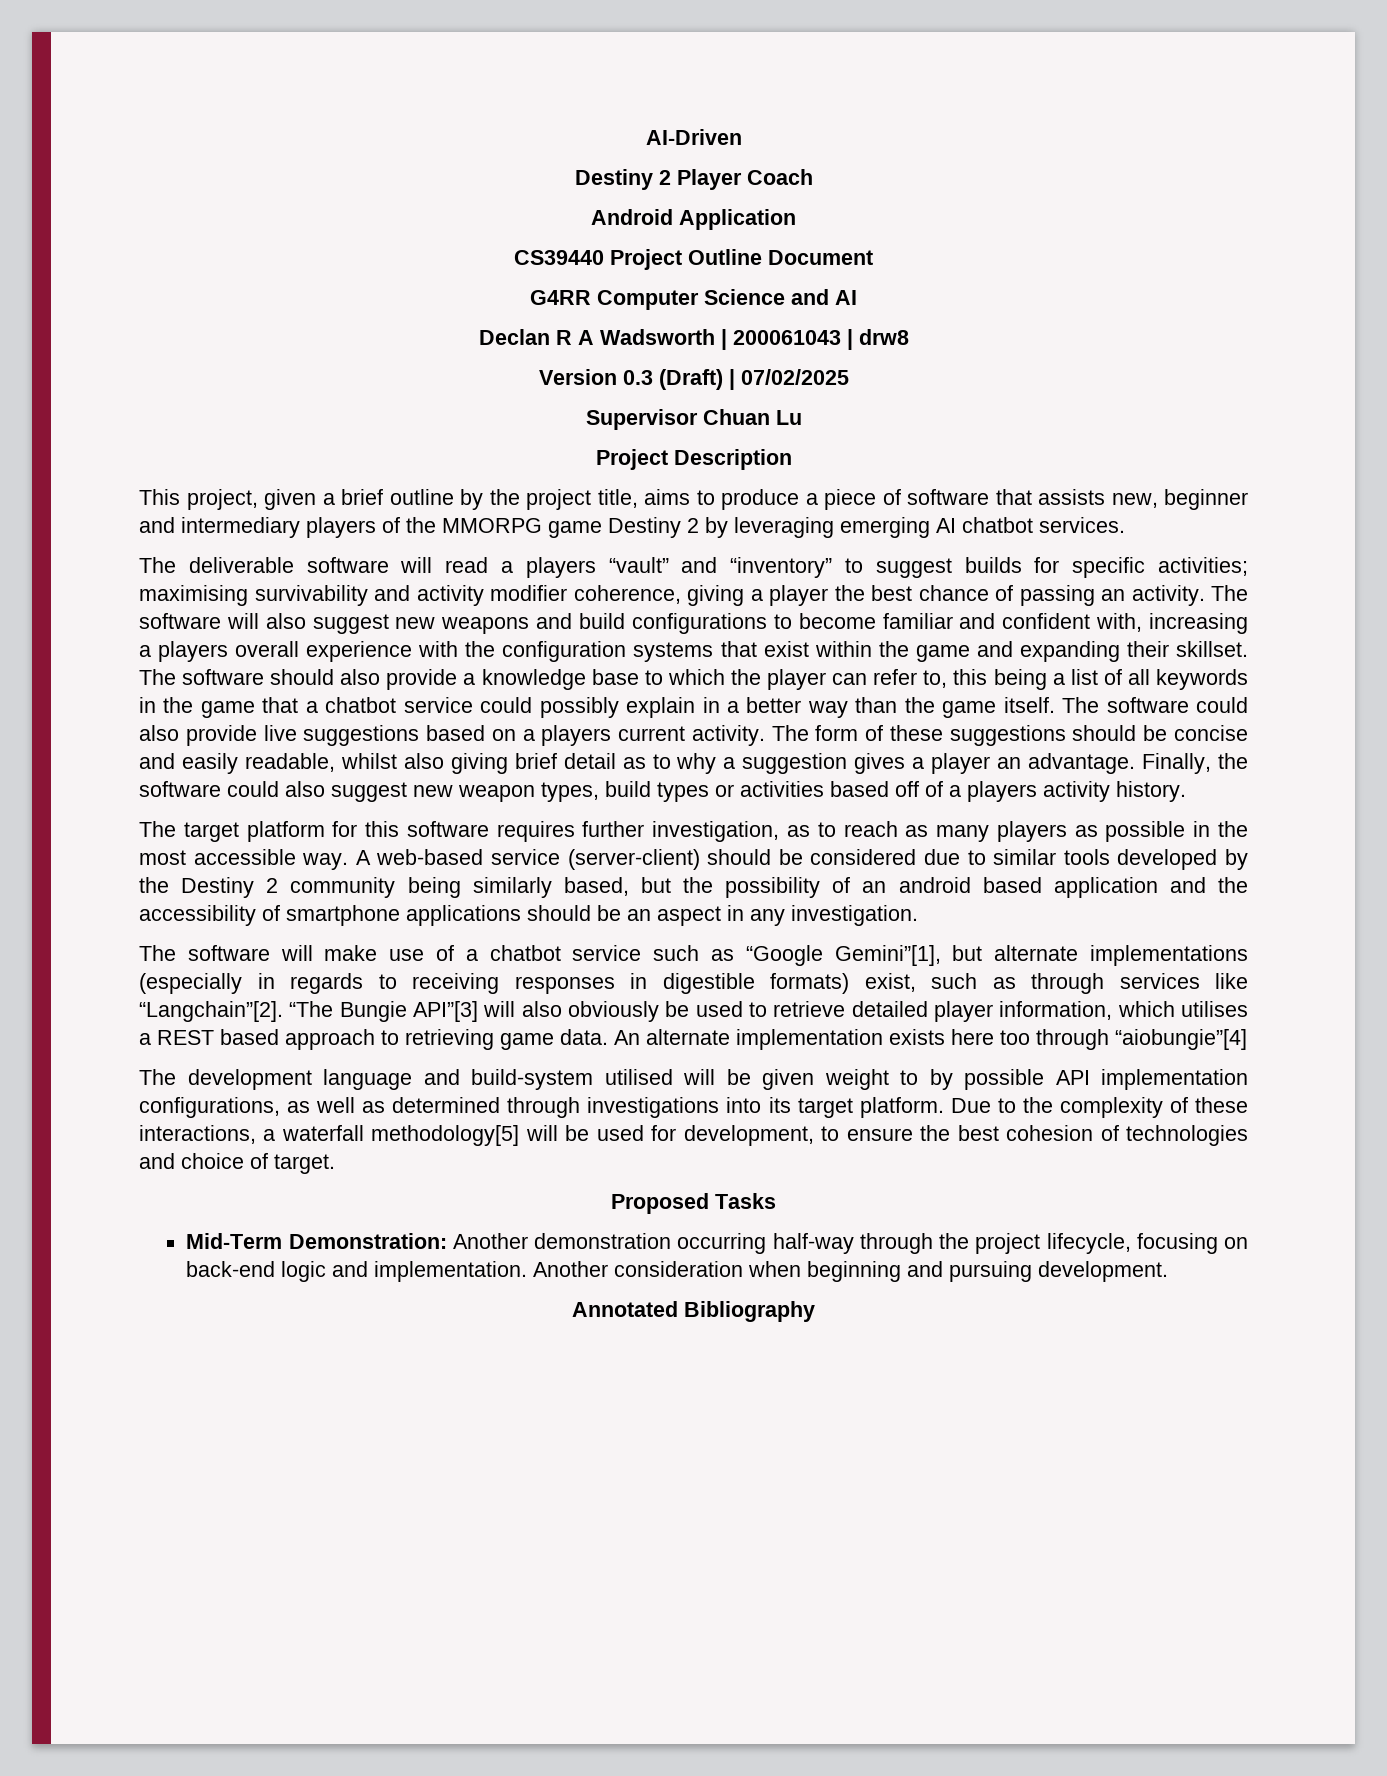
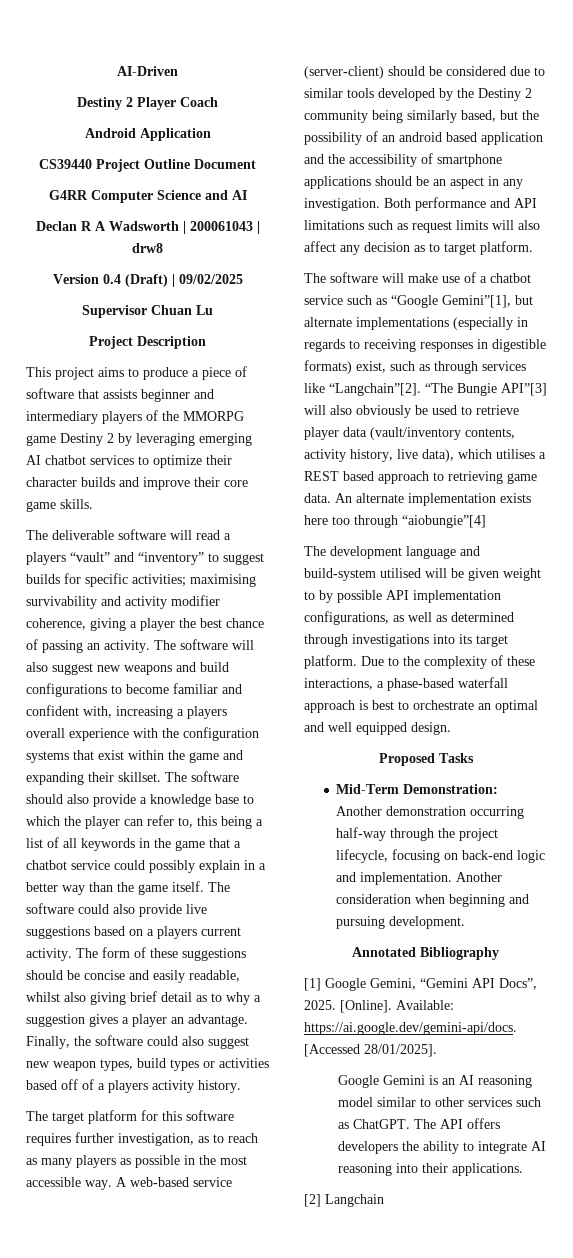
- Version 0.3 (Draft) | 07/02/2025
+ Version 0.4 (Draft) | 09/02/2025
- This project, given a brief outline by the project title, aims to produce a piece of software that assists new, beginner and intermediary players of the MMORPG game Destiny 2 by leveraging emerging AI chatbot services.
+ This project aims to produce a piece of software that assists beginner and intermediary players of the MMORPG game Destiny 2 by leveraging emerging AI chatbot services to optimize their character builds and improve their core game skills.
+ Both performance and API limitations such as request limits will also affect any decision as to target platform.
- “The Bungie API”[3] will also obviously be used to retrieve detailed player information, which utilises a REST based approach to retrieving game data.
+ “The Bungie API”[3] will also obviously be used to retrieve player data (vault/inventory contents, activity history, live data), which utilises a REST based approach to retrieving game data.
- Due to the complexity of these interactions, a waterfall methodology[5] will be used for development, to ensure the best cohesion of technologies and choice of target.
+ Due to the complexity of these interactions, a phase-based waterfall approach is best to orchestrate an optimal and well equipped design.
+ [1] Google Gemini, “Gemini API Docs”, 2025. [Online]. Available: https://ai.google.dev/gemini-api/docs. [Accessed 28/01/2025].
+ Google Gemini is an AI reasoning model similar to other services such as ChatGPT. The API offers developers the ability to integrate AI reasoning into their applications.
+ [2] Langchain

